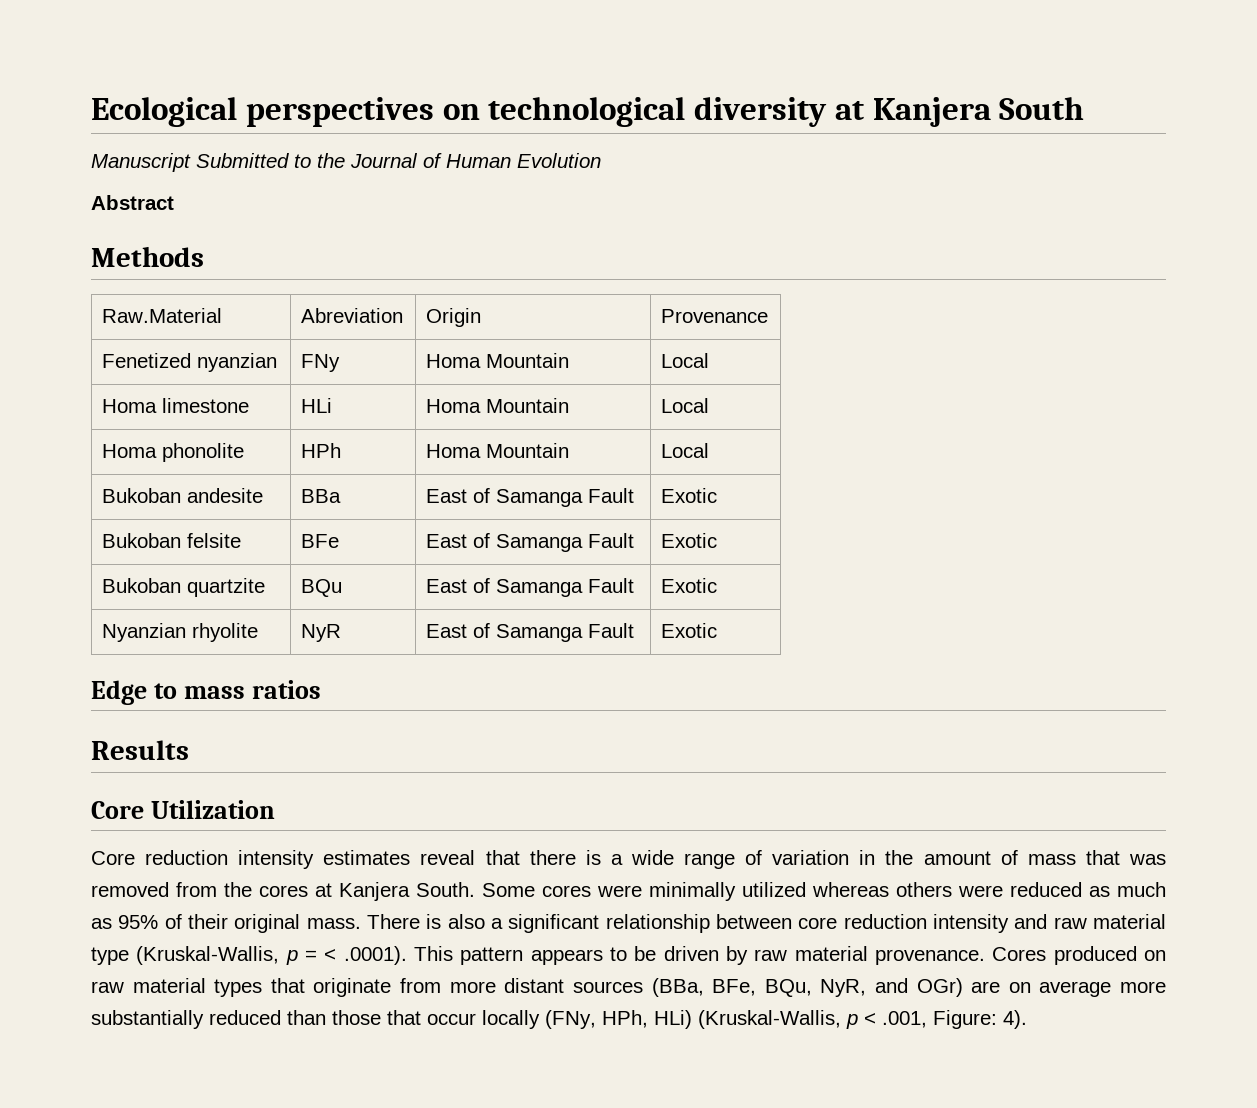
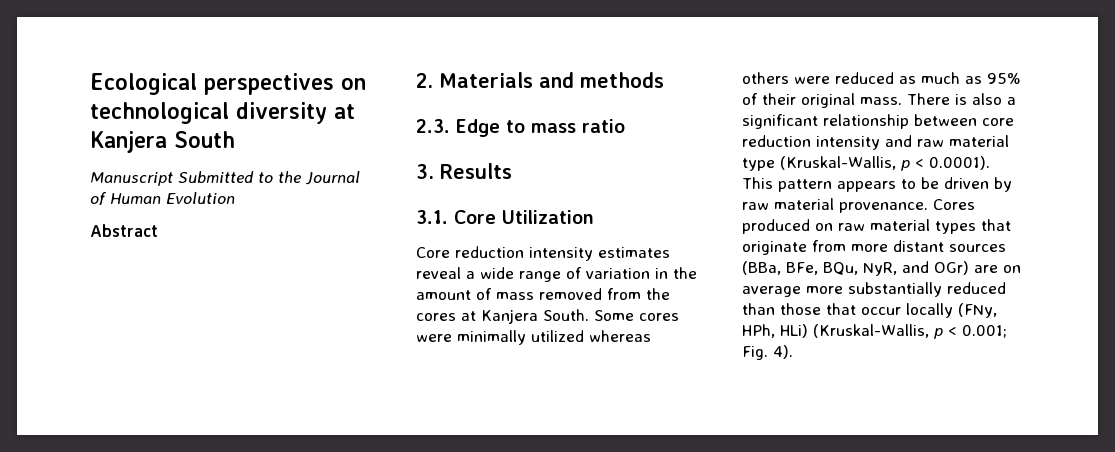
- Methods
- Raw.Material | Abreviation | Origin | Provenance
- Fenetized nyanzian | FNy | Homa Mountain | Local
- Homa limestone | HLi | Homa Mountain | Local
- Homa phonolite | HPh | Homa Mountain | Local
- Bukoban andesite | BBa | East of Samanga Fault | Exotic
- Bukoban felsite | BFe | East of Samanga Fault | Exotic
- Bukoban quartzite | BQu | East of Samanga Fault | Exotic
- Nyanzian rhyolite | NyR | East of Samanga Fault | Exotic
- Edge to mass ratios
- Results
+ 2. Materials and methods
+ 2.3. Edge to mass ratio
+ 3. Results
- Core Utilization
+ 3.1. Core Utilization
- Core reduction intensity estimates reveal that there is a wide range of variation in the amount of mass that was removed from the cores at Kanjera South.
+ Core reduction intensity estimates reveal a wide range of variation in the amount of mass removed from the cores at Kanjera South.
- There is also a significant relationship between core reduction intensity and raw material type (Kruskal-Wallis, p = < .0001). This pattern appears to be driven by raw material provenance.
+ There is also a significant relationship between core reduction intensity and raw material type (Kruskal-Wallis, p < 0.0001). This pattern appears to be driven by raw material provenance.
- Cores produced on raw material types that originate from more distant sources (BBa, BFe, BQu, NyR, and OGr) are on average more substantially reduced than those that occur locally (FNy, HPh, HLi) (Kruskal-Wallis, p < .001, Figure: 4).
+ Cores produced on raw material types that originate from more distant sources (BBa, BFe, BQu, NyR, and OGr) are on average more substantially reduced than those that occur locally (FNy, HPh, HLi) (Kruskal-Wallis, p < 0.001; Fig. 4).

